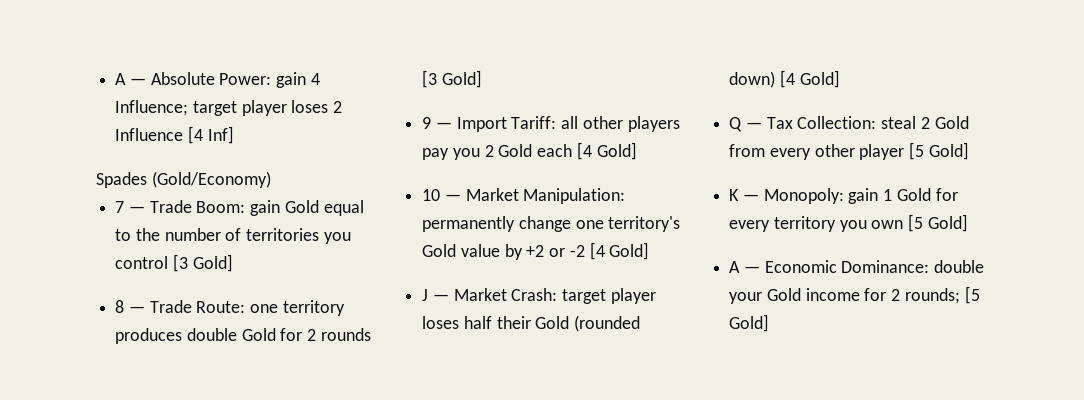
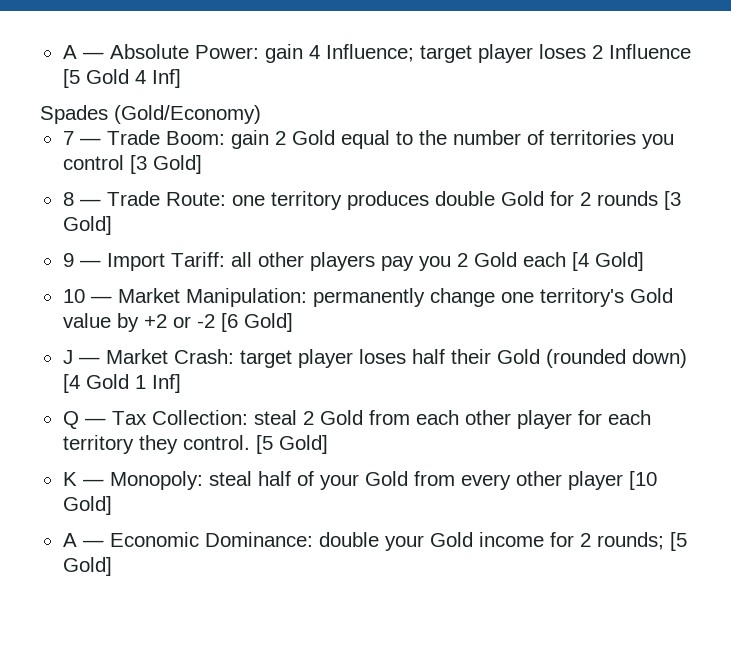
- A — Absolute Power: gain 4 Influence; target player loses 2 Influence [4 Inf]
+ A — Absolute Power: gain 4 Influence; target player loses 2 Influence [5 Gold 4 Inf]
- 7 — Trade Boom: gain Gold equal to the number of territories you control [3 Gold]
+ 7 — Trade Boom: gain 2 Gold equal to the number of territories you control [3 Gold]
- 10 — Market Manipulation: permanently change one territory's Gold value by +2 or -2 [4 Gold]
+ 10 — Market Manipulation: permanently change one territory's Gold value by +2 or -2 [6 Gold]
- J — Market Crash: target player loses half their Gold (rounded down) [4 Gold]
+ J — Market Crash: target player loses half their Gold (rounded down) [4 Gold 1 Inf]
- Q — Tax Collection: steal 2 Gold from every other player [5 Gold]
+ Q — Tax Collection: steal 2 Gold from each other player for each territory they control. [5 Gold]
- K — Monopoly: gain 1 Gold for every territory you own [5 Gold]
+ K — Monopoly: steal half of your Gold from every other player [10 Gold]

